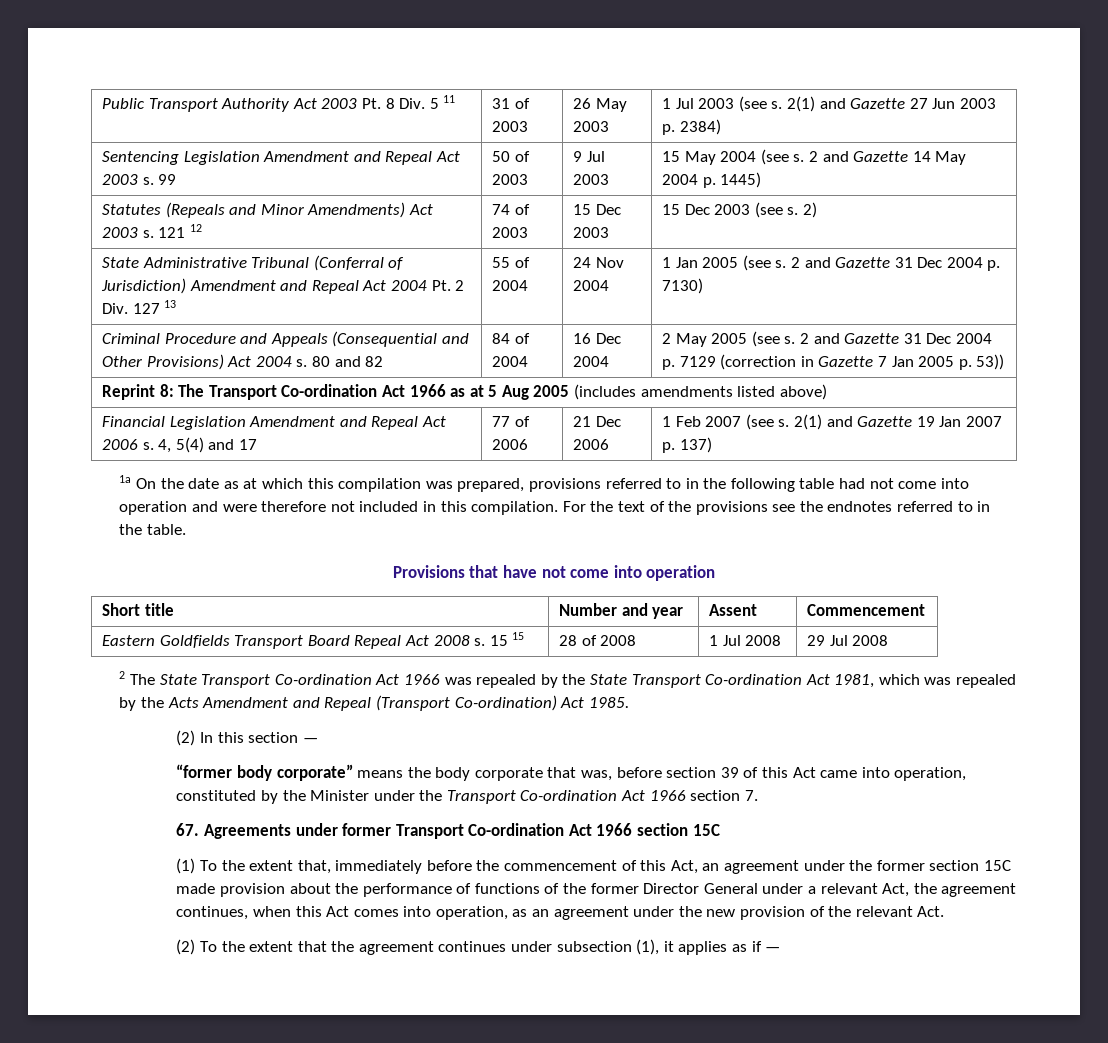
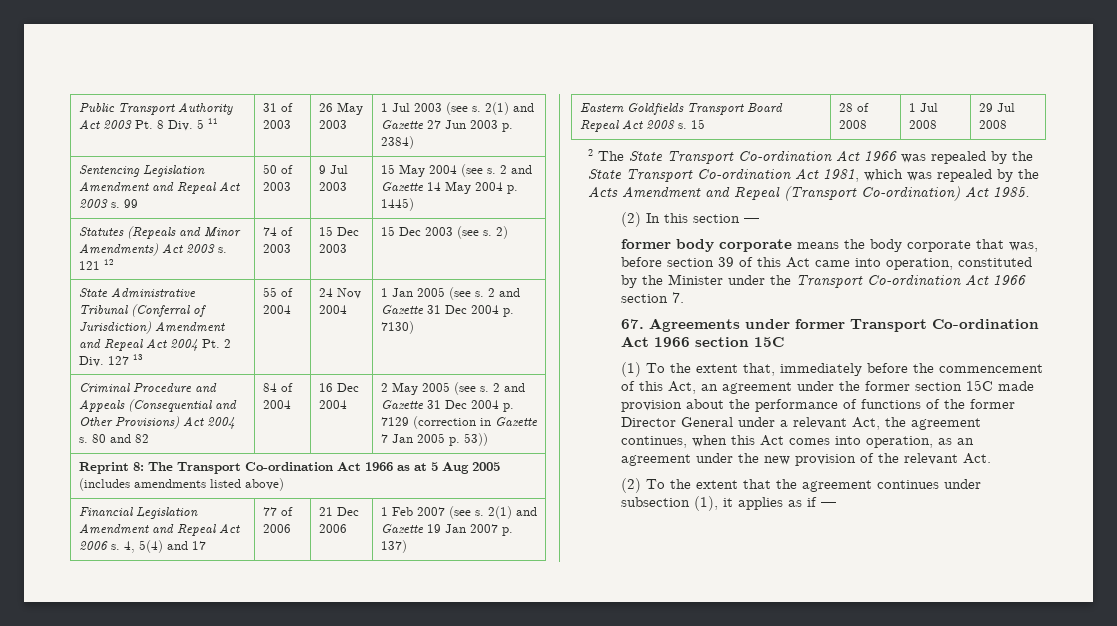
- 1a On the date as at which this compilation was prepared, provisions referred to in the following table had not come into operation and were therefore not included in this compilation. For the text of the provisions see the endnotes referred to in the table.
- Provisions that have not come into operation
- Short title | Number and year | Assent | Commencement
- Eastern Goldfields Transport Board Repeal Act 2008 s. 15 15 | 28 of 2008 | 1 Jul 2008 | 29 Jul 2008
+ Eastern Goldfields Transport Board Repeal Act 2008 s. 15 | 28 of 2008 | 1 Jul 2008 | 29 Jul 2008
- “former body corporate” means the body corporate that was, before section 39 of this Act came into operation, constituted by the Minister under the Transport Co-ordination Act 1966 section 7.
+ former body corporate means the body corporate that was, before section 39 of this Act came into operation, constituted by the Minister under the Transport Co-ordination Act 1966 section 7.

